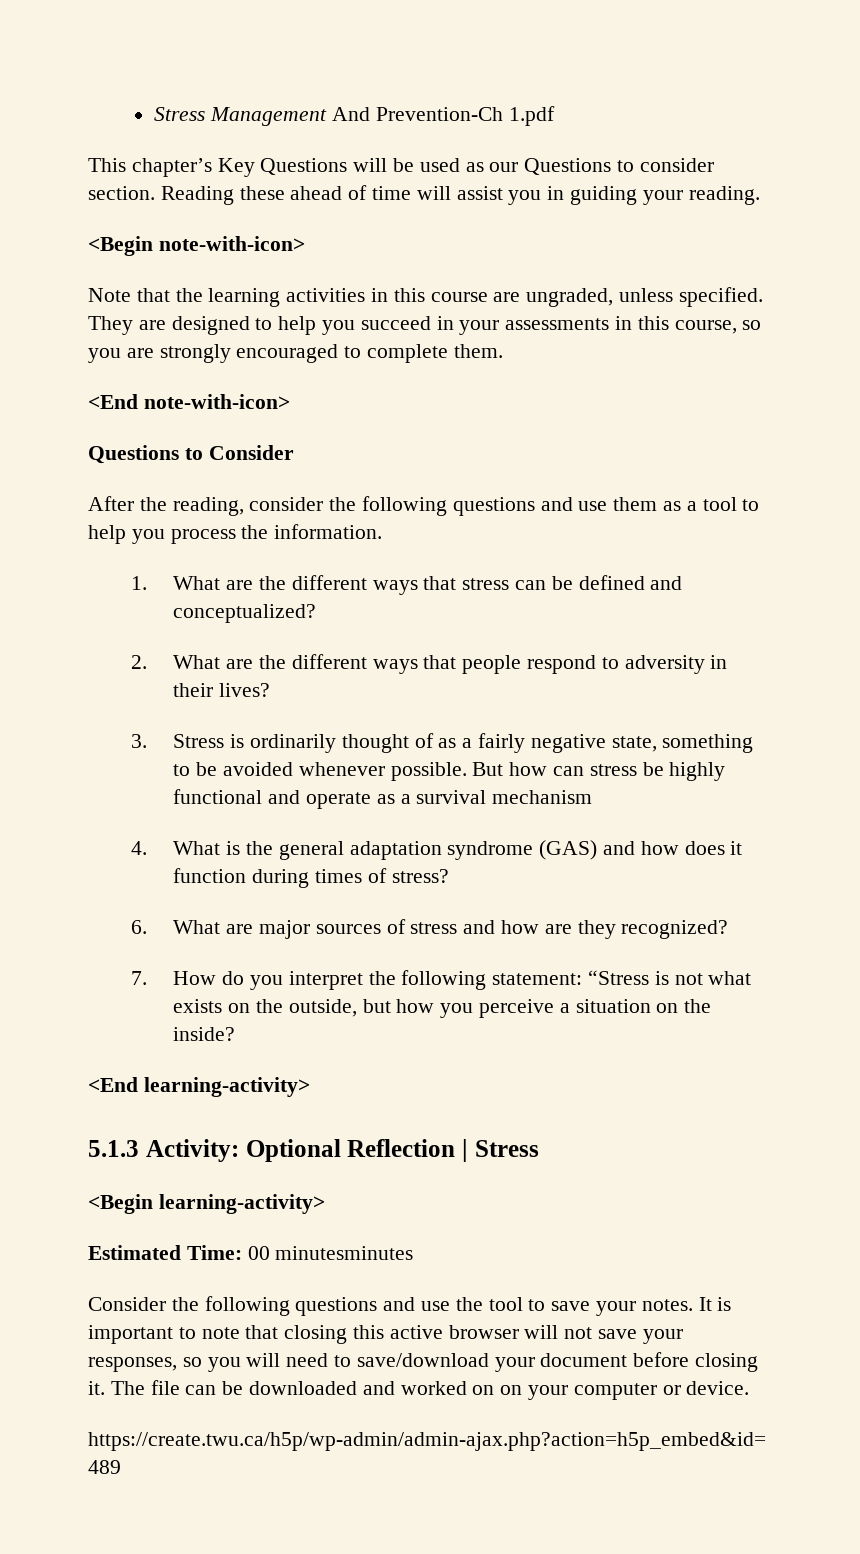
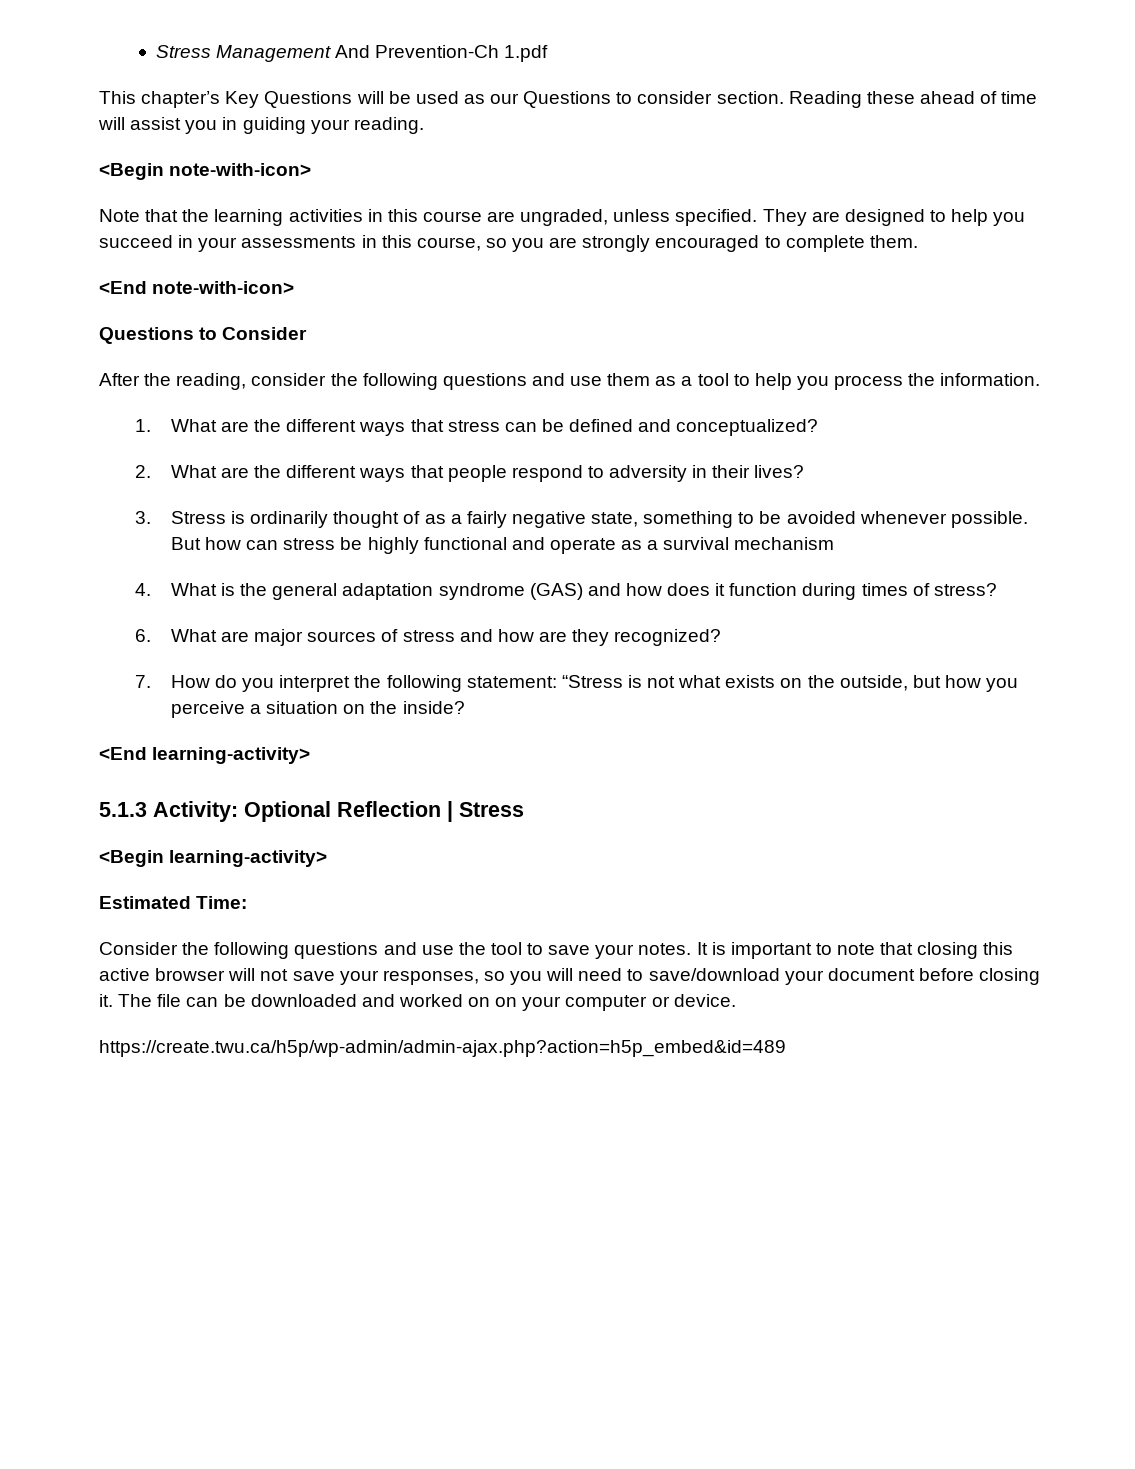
- Estimated Time: 00 minutesminutes
+ Estimated Time:

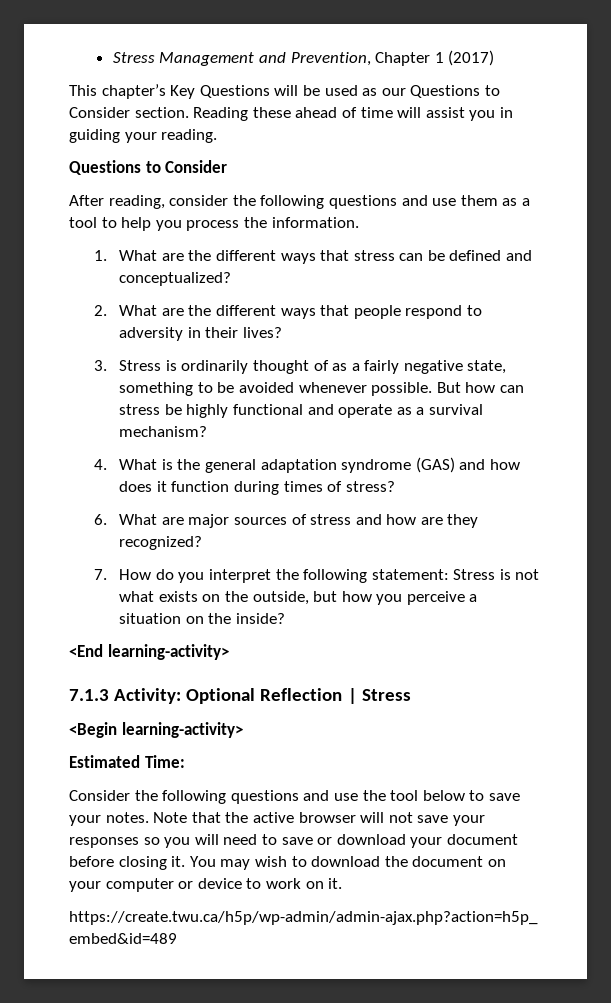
- Stress Management And Prevention-Ch 1.pdf
+ Stress Management and Prevention, Chapter 1 (2017)
- This chapter’s Key Questions will be used as our Questions to consider section.
+ This chapter’s Key Questions will be used as our Questions to Consider section.
- <Begin note-with-icon>
- Note that the learning activities in this course are ungraded, unless specified. They are designed to help you succeed in your assessments in this course, so you are strongly encouraged to complete them.
- <End note-with-icon>
- After the reading, consider the following questions and use them as a tool to help you process the information.
+ After reading, consider the following questions and use them as a tool to help you process the information.
- But how can stress be highly functional and operate as a survival mechanism
+ But how can stress be highly functional and operate as a survival mechanism?
- 7. How do you interpret the following statement: “Stress is not what exists on the outside, but how you perceive a situation on the inside?
+ 7. How do you interpret the following statement: Stress is not what exists on the outside, but how you perceive a situation on the inside?
- 5.1.3 Activity: Optional Reflection | Stress
+ 7.1.3 Activity: Optional Reflection | Stress
- Consider the following questions and use the tool to save your notes.
+ Consider the following questions and use the tool below to save your notes.
- It is important to note that closing this active browser will not save your responses, so you will need to save/download your document before closing it.
+ Note that the active browser will not save your responses so you will need to save or download your document before closing it.
- The file can be downloaded and worked on on your computer or device.
+ You may wish to download the document on your computer or device to work on it.

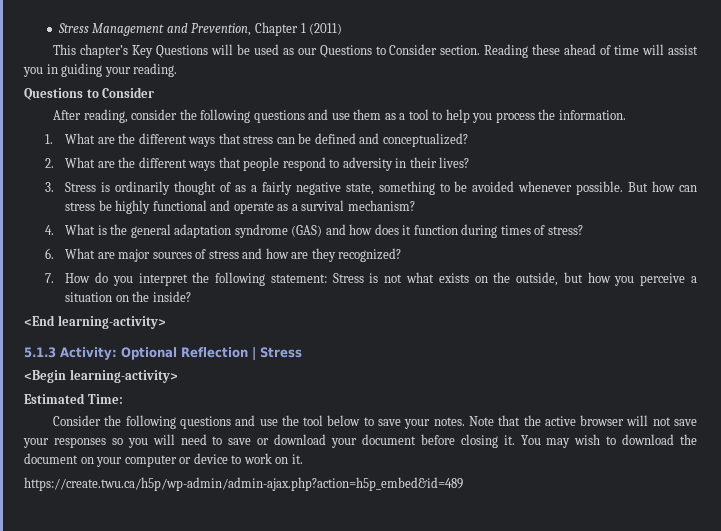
- Stress Management and Prevention, Chapter 1 (2017)
+ Stress Management and Prevention, Chapter 1 (2011)
- 7.1.3 Activity: Optional Reflection | Stress
+ 5.1.3 Activity: Optional Reflection | Stress

